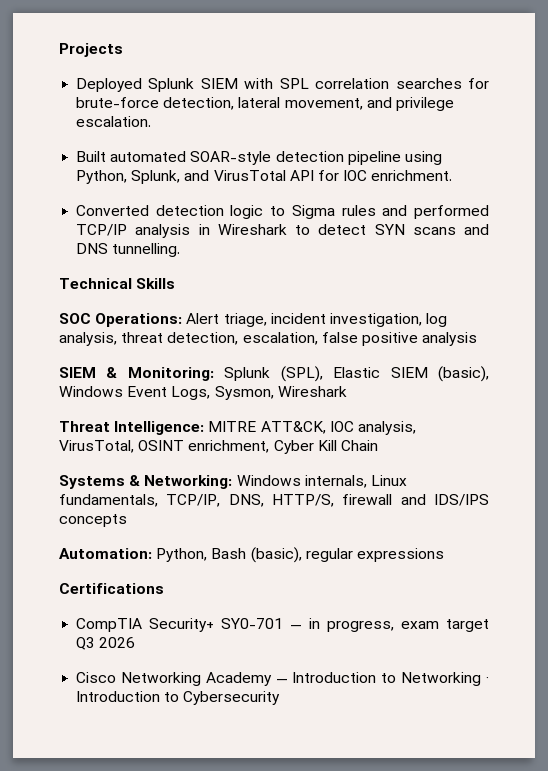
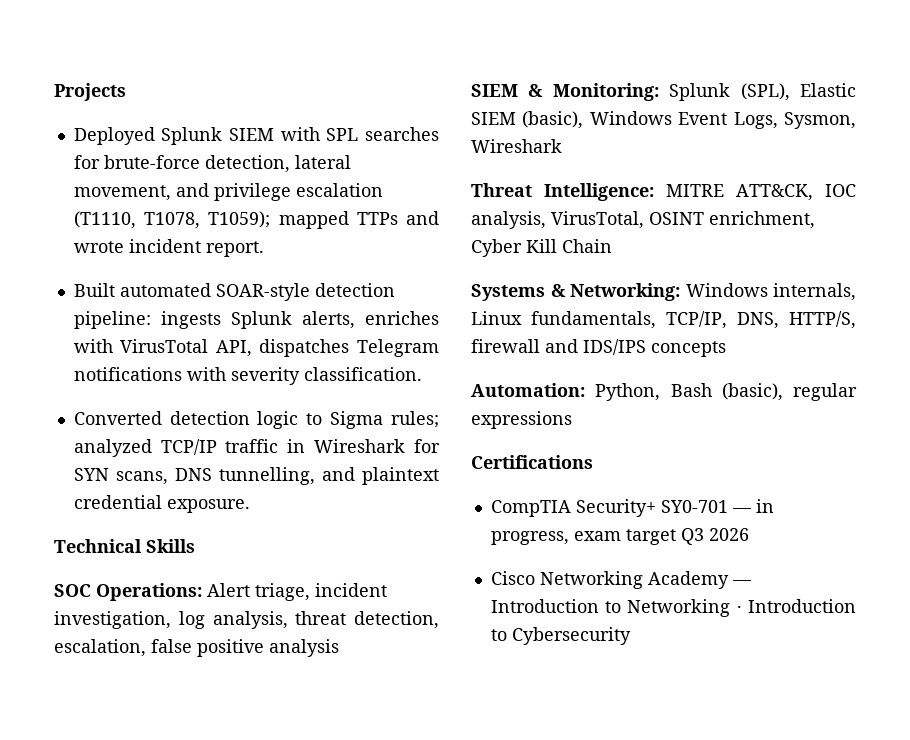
- Deployed Splunk SIEM with SPL correlation searches for brute-force detection, lateral movement, and privilege escalation.
- Built automated SOAR-style detection pipeline using Python, Splunk, and VirusTotal API for IOC enrichment.
+ Deployed Splunk SIEM with SPL searches for brute-force detection, lateral movement, and privilege escalation (T1110, T1078, T1059); mapped TTPs and wrote incident report.
+ Built automated SOAR-style detection pipeline: ingests Splunk alerts, enriches with VirusTotal API, dispatches Telegram notifications with severity classification.
- Converted detection logic to Sigma rules and performed TCP/IP analysis in Wireshark to detect SYN scans and DNS tunnelling.
+ Converted detection logic to Sigma rules; analyzed TCP/IP traffic in Wireshark for SYN scans, DNS tunnelling, and plaintext credential exposure.

